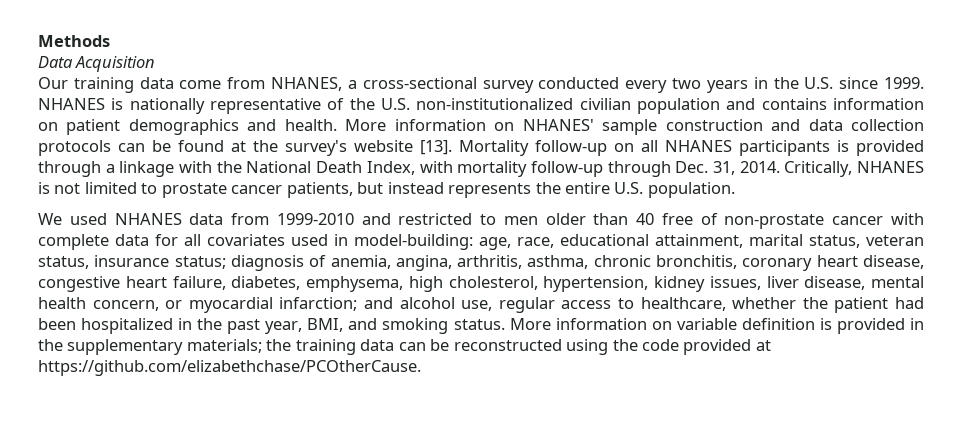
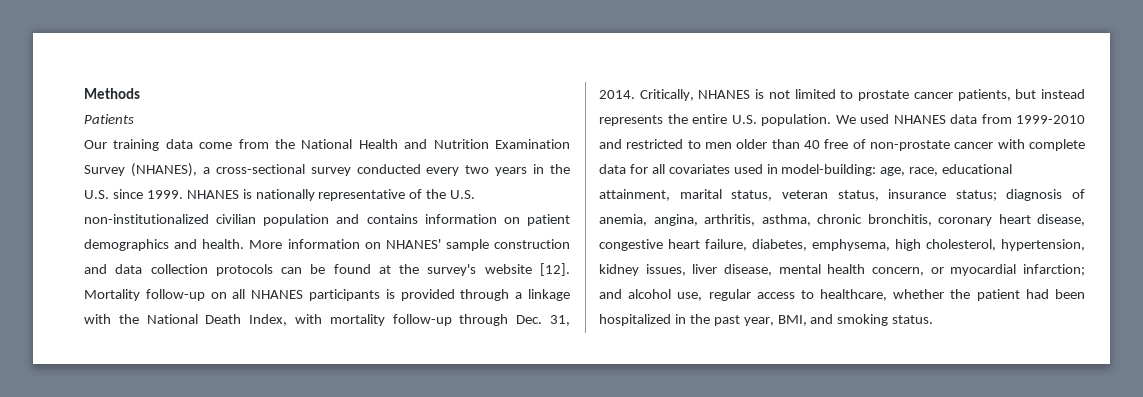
- Data Acquisition
+ Patients
- Our training data come from NHANES, a cross-sectional survey conducted every two years in the U.S. since 1999.
+ Our training data come from the National Health and Nutrition Examination Survey (NHANES), a cross-sectional survey conducted every two years in the U.S. since 1999.
- More information on NHANES' sample construction and data collection protocols can be found at the survey's website [13].
+ More information on NHANES' sample construction and data collection protocols can be found at the survey's website [12].
- Critically, NHANES is not limited to prostate cancer patients, but instead represents the entire U.S. population.
- We used NHANES data from 1999-2010 and restricted to men older than 40 free of non-prostate cancer with complete data for all covariates used in model-building:
+ Critically, NHANES is not limited to prostate cancer patients, but instead represents the entire U.S. population. We used NHANES data from 1999-2010 and restricted to men older than 40 free of non-prostate cancer with complete data for all covariates used in model-building:
- More information on variable definition is provided in the supplementary materials; the training data can be reconstructed using the code provided at https://github.com/elizabethchase/PCOtherCause.

